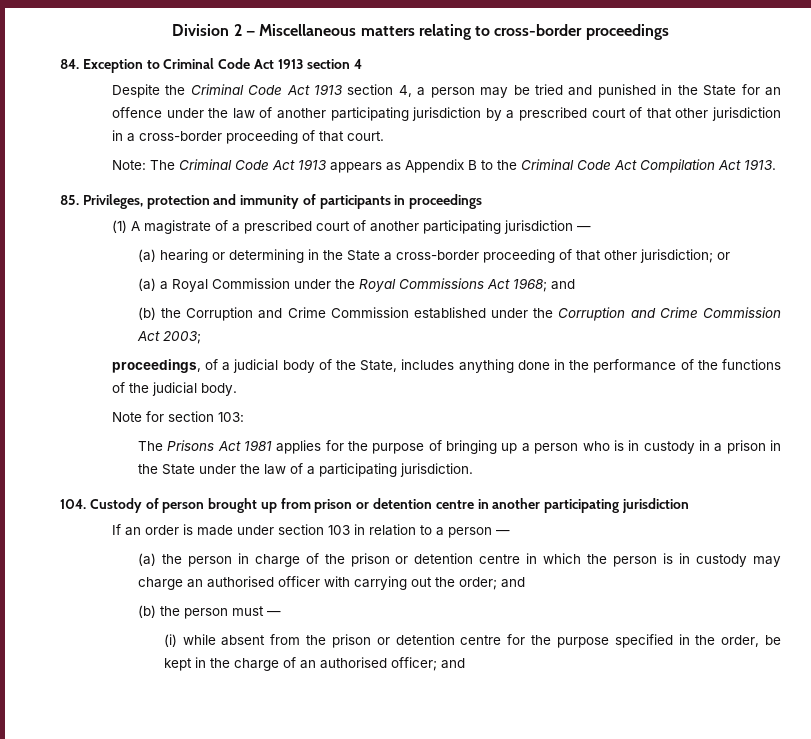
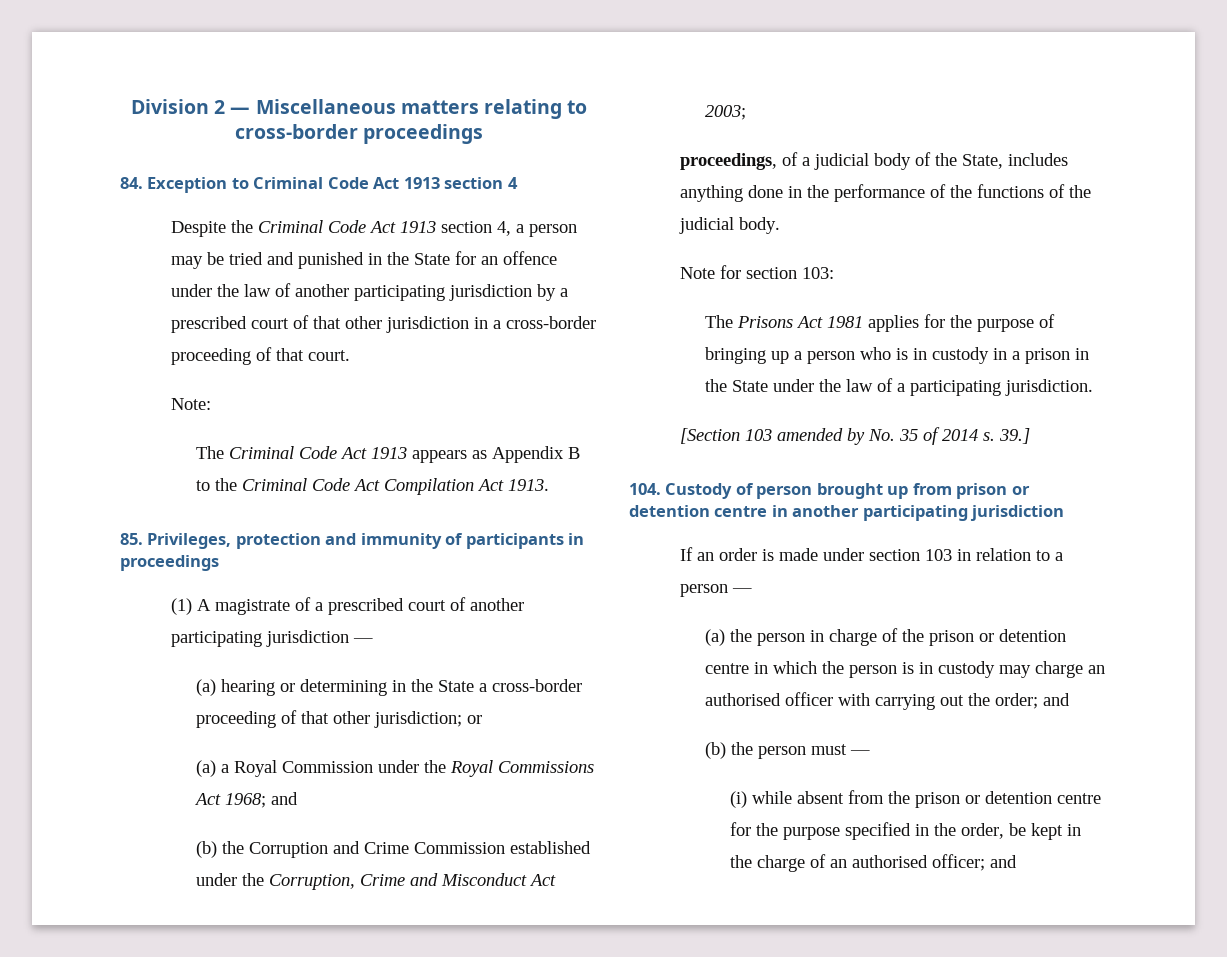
- Note: The Criminal Code Act 1913 appears as Appendix B to the Criminal Code Act Compilation Act 1913.
+ Note:
+ The Criminal Code Act 1913 appears as Appendix B to the Criminal Code Act Compilation Act 1913.
- (b) the Corruption and Crime Commission established under the Corruption and Crime Commission Act 2003;
+ (b) the Corruption and Crime Commission established under the Corruption, Crime and Misconduct Act 2003;
+ [Section 103 amended by No. 35 of 2014 s. 39.]

